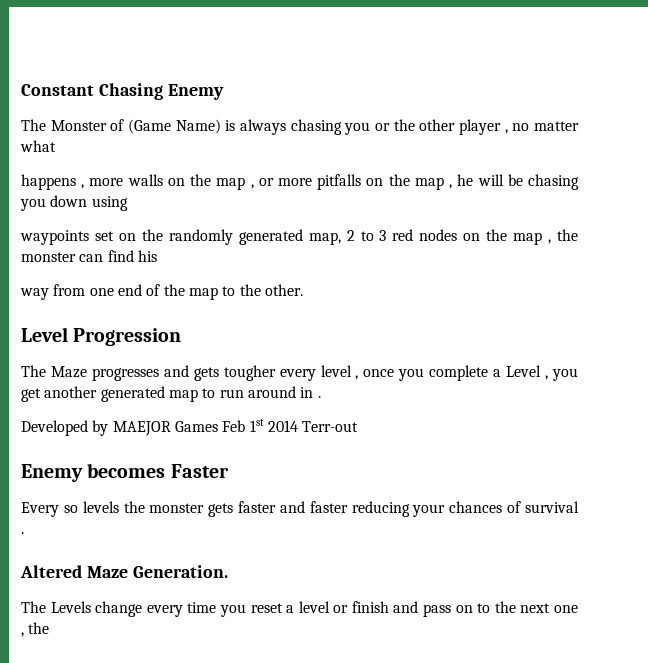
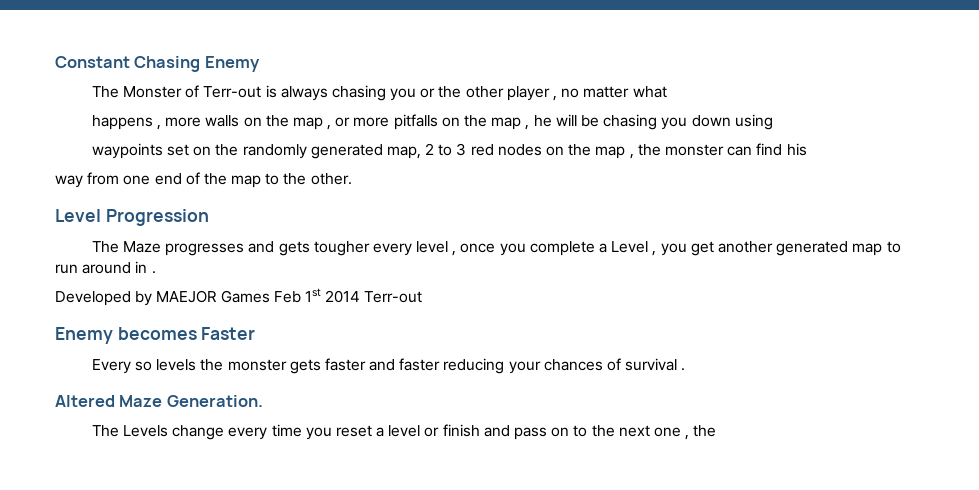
- The Monster of (Game Name) is always chasing you or the other player , no matter what
+ The Monster of Terr-out is always chasing you or the other player , no matter what

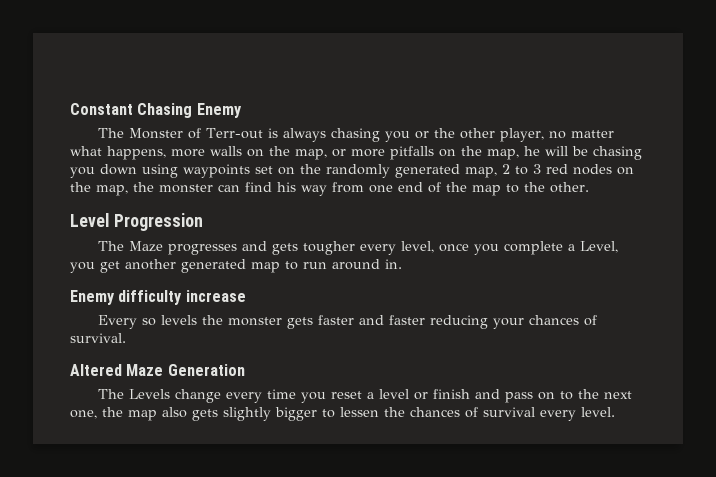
- The Monster of Terr-out is always chasing you or the other player , no matter what
- happens , more walls on the map , or more pitfalls on the map , he will be chasing you down using
- waypoints set on the randomly generated map, 2 to 3 red nodes on the map , the monster can find his
- way from one end of the map to the other.
+ The Monster of Terr-out is always chasing you or the other player, no matter what happens, more walls on the map, or more pitfalls on the map, he will be chasing you down using waypoints set on the randomly generated map, 2 to 3 red nodes on the map, the monster can find his way from one end of the map to the other.
- The Maze progresses and gets tougher every level , once you complete a Level , you get another generated map to run around in .
- Developed by MAEJOR Games Feb 1st 2014 Terr-out
- Enemy becomes Faster
+ The Maze progresses and gets tougher every level, once you complete a Level, you get another generated map to run around in.
+ Enemy difficulty increase
- Every so levels the monster gets faster and faster reducing your chances of survival .
+ Every so levels the monster gets faster and faster reducing your chances of survival.
- Altered Maze Generation.
+ Altered Maze Generation
- The Levels change every time you reset a level or finish and pass on to the next one , the
+ The Levels change every time you reset a level or finish and pass on to the next one, the map also gets slightly bigger to lessen the chances of survival every level.

